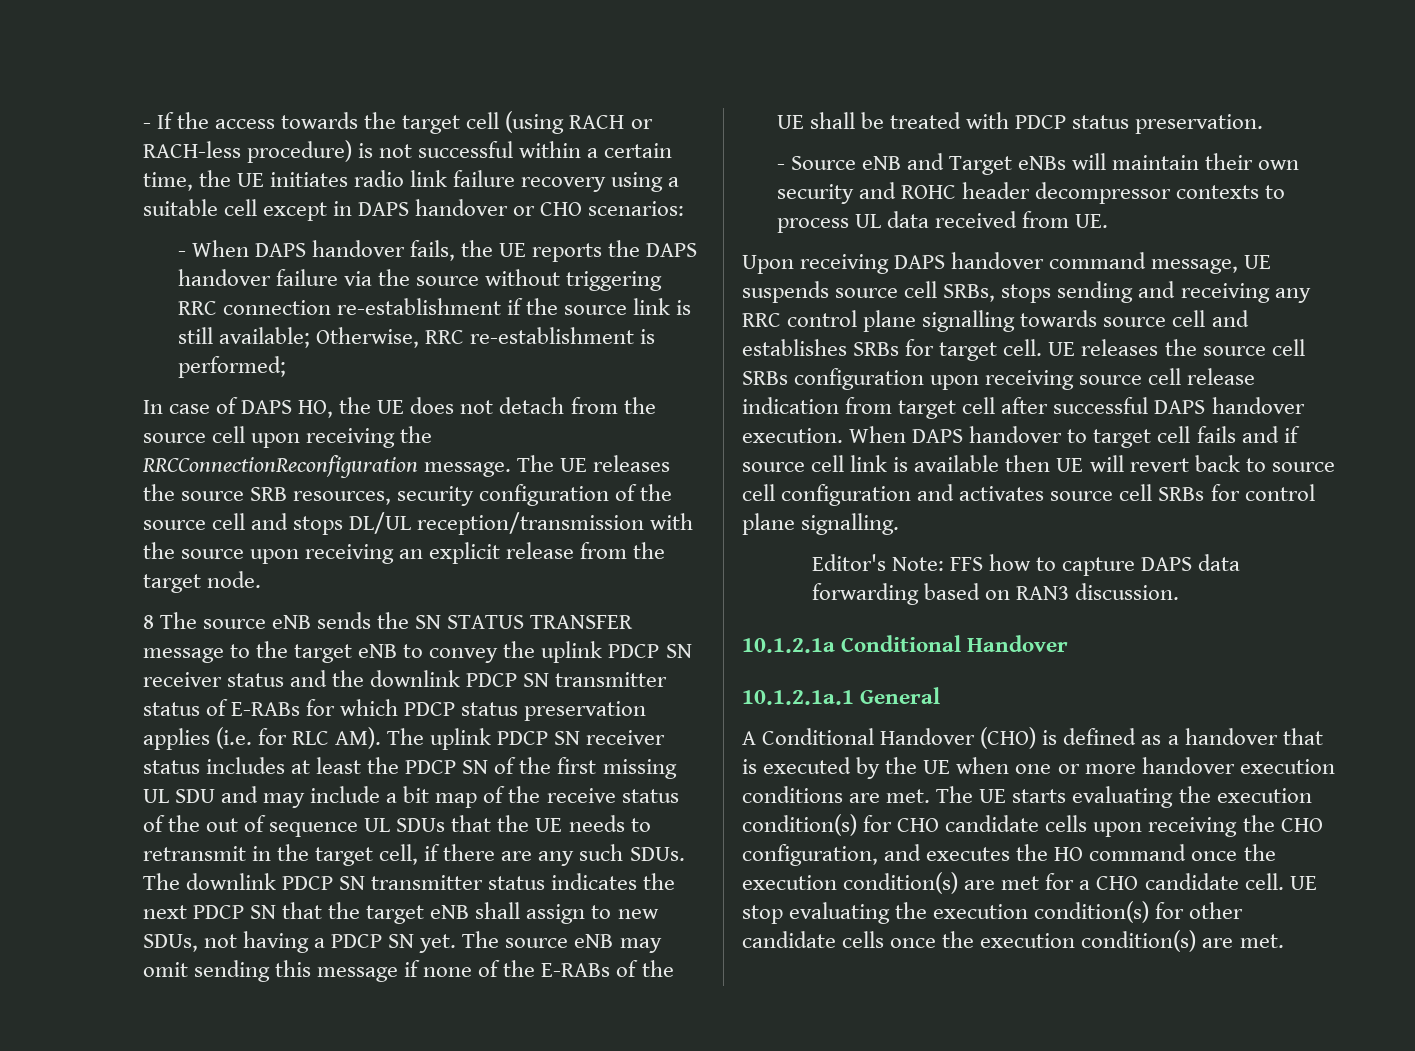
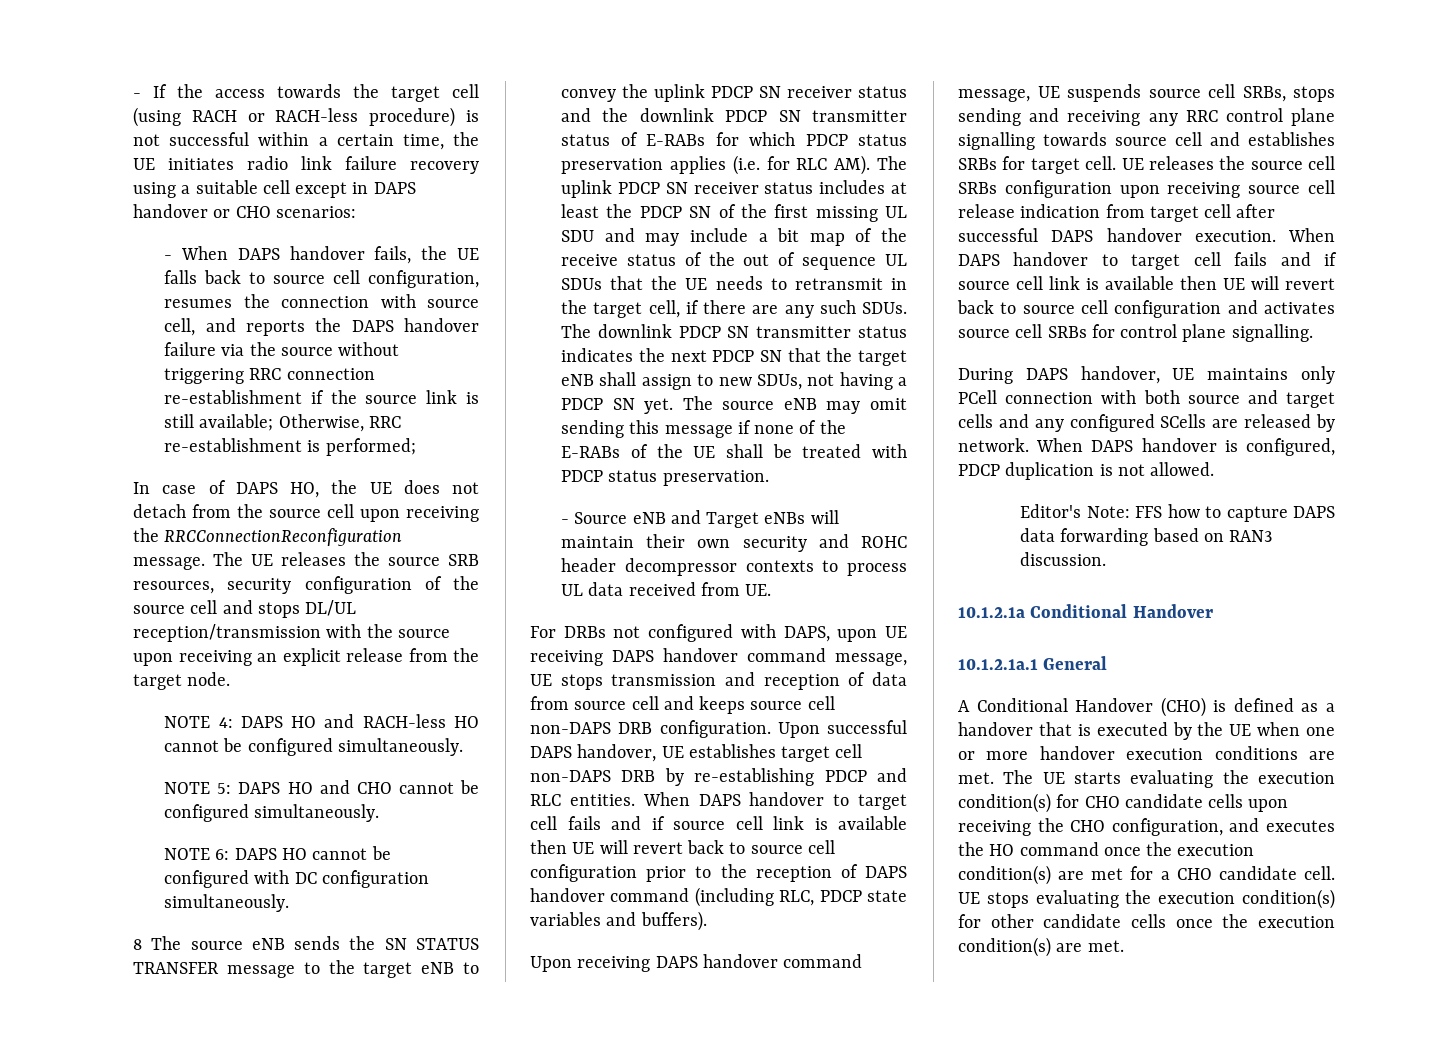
- - When DAPS handover fails, the UE reports the DAPS handover failure via the source without triggering RRC connection re-establishment if the source link is still available; Otherwise, RRC re-establishment is performed;
+ - When DAPS handover fails, the UE falls back to source cell configuration, resumes the connection with source cell, and reports the DAPS handover failure via the source without triggering RRC connection re-establishment if the source link is still available; Otherwise, RRC re-establishment is performed;
+ NOTE 4: DAPS HO and RACH-less HO cannot be configured simultaneously.
+ NOTE 5: DAPS HO and CHO cannot be configured simultaneously.
+ NOTE 6: DAPS HO cannot be configured with DC configuration simultaneously.
+ For DRBs not configured with DAPS, upon UE receiving DAPS handover command message, UE stops transmission and reception of data from source cell and keeps source cell non-DAPS DRB configuration. Upon successful DAPS handover, UE establishes target cell non-DAPS DRB by re-establishing PDCP and RLC entities. When DAPS handover to target cell fails and if source cell link is available then UE will revert back to source cell configuration prior to the reception of DAPS handover command (including RLC, PDCP state variables and buffers).
+ During DAPS handover, UE maintains only PCell connection with both source and target cells and any configured SCells are released by network. When DAPS handover is configured, PDCP duplication is not allowed.
- UE stop evaluating the execution condition(s) for other candidate cells once the execution condition(s) are met.
+ UE stops evaluating the execution condition(s) for other candidate cells once the execution condition(s) are met.

